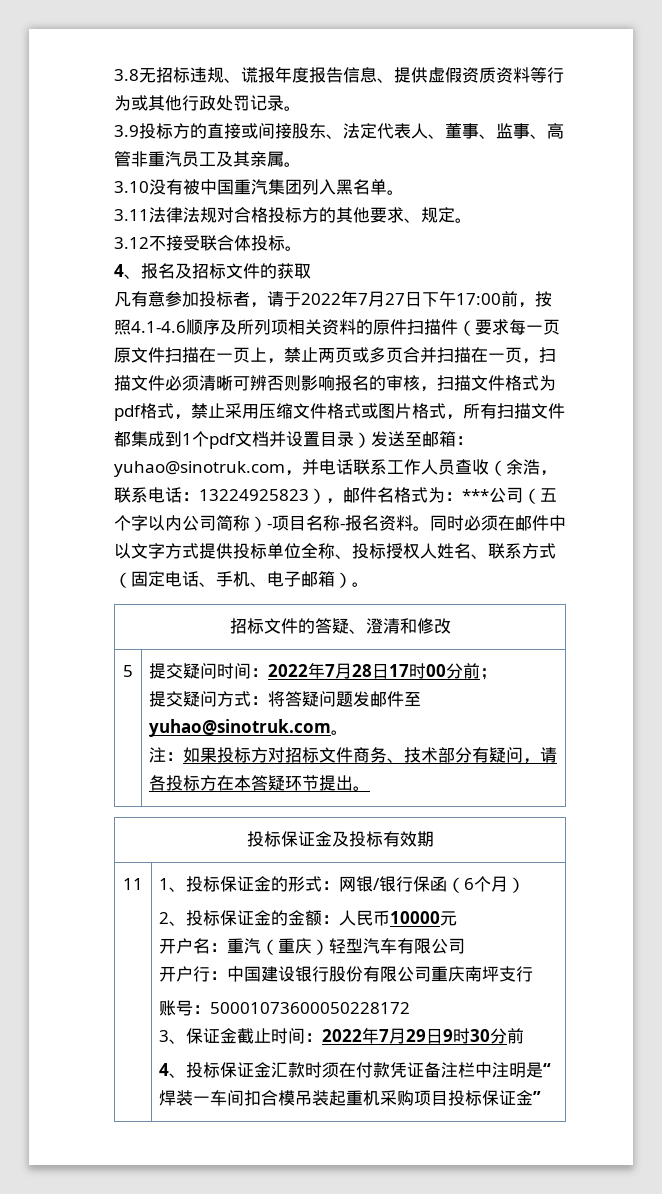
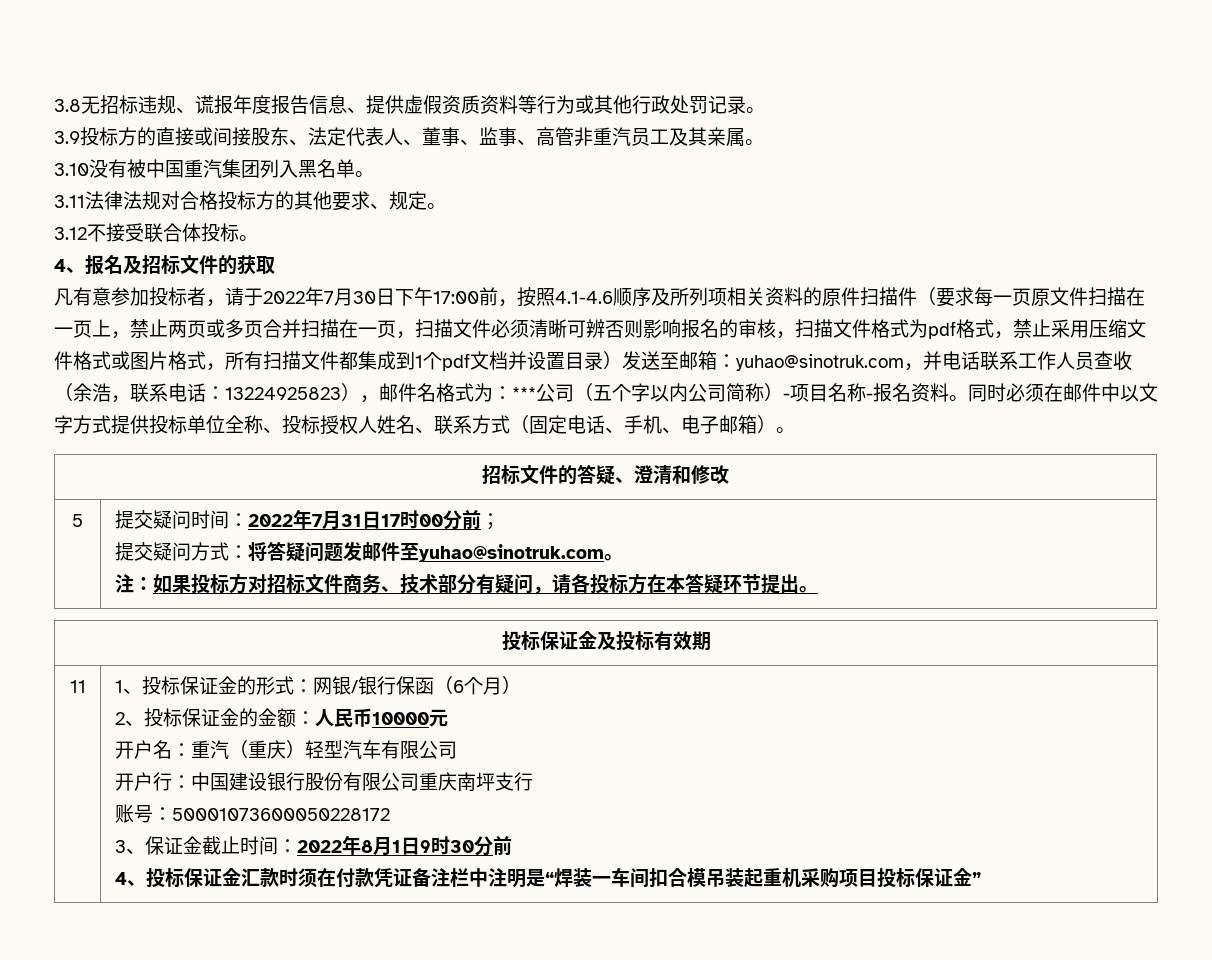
- 凡有意参加投标者，请于2022年7月27日下午17:00前，按照4.1-4.6顺序及所列项相关资料的原件扫描件（要求每一页原文件扫描在一页上，禁止两页或多页合并扫描在一页，扫描文件必须清晰可辨否则影响报名的审核，扫描文件格式为pdf格式，禁止采用压缩文件格式或图片格式，所有扫描文件都集成到1个pdf文档并设置目录）发送至邮箱：
+ 凡有意参加投标者，请于2022年7月30日下午17:00前，按照4.1-4.6顺序及所列项相关资料的原件扫描件（要求每一页原文件扫描在一页上，禁止两页或多页合并扫描在一页，扫描文件必须清晰可辨否则影响报名的审核，扫描文件格式为pdf格式，禁止采用压缩文件格式或图片格式，所有扫描文件都集成到1个pdf文档并设置目录）发送至邮箱：
- 提交疑问时间：2022年7月28日17时00分前；
+ 提交疑问时间：2022年7月31日17时00分前；
- 3、保证金截止时间：2022年7月29日9时30分前
+ 3、保证金截止时间：2022年8月1日9时30分前

